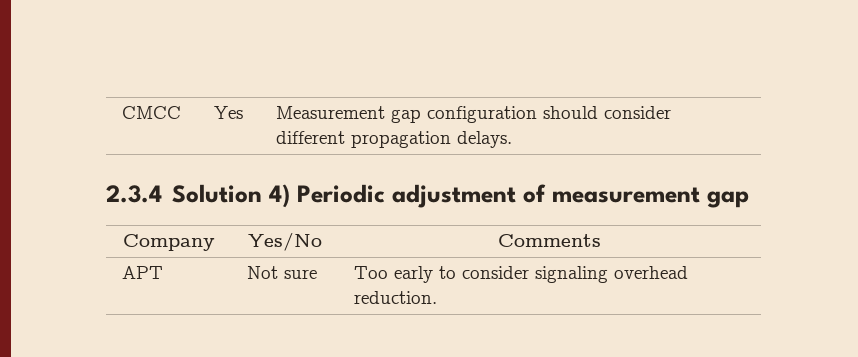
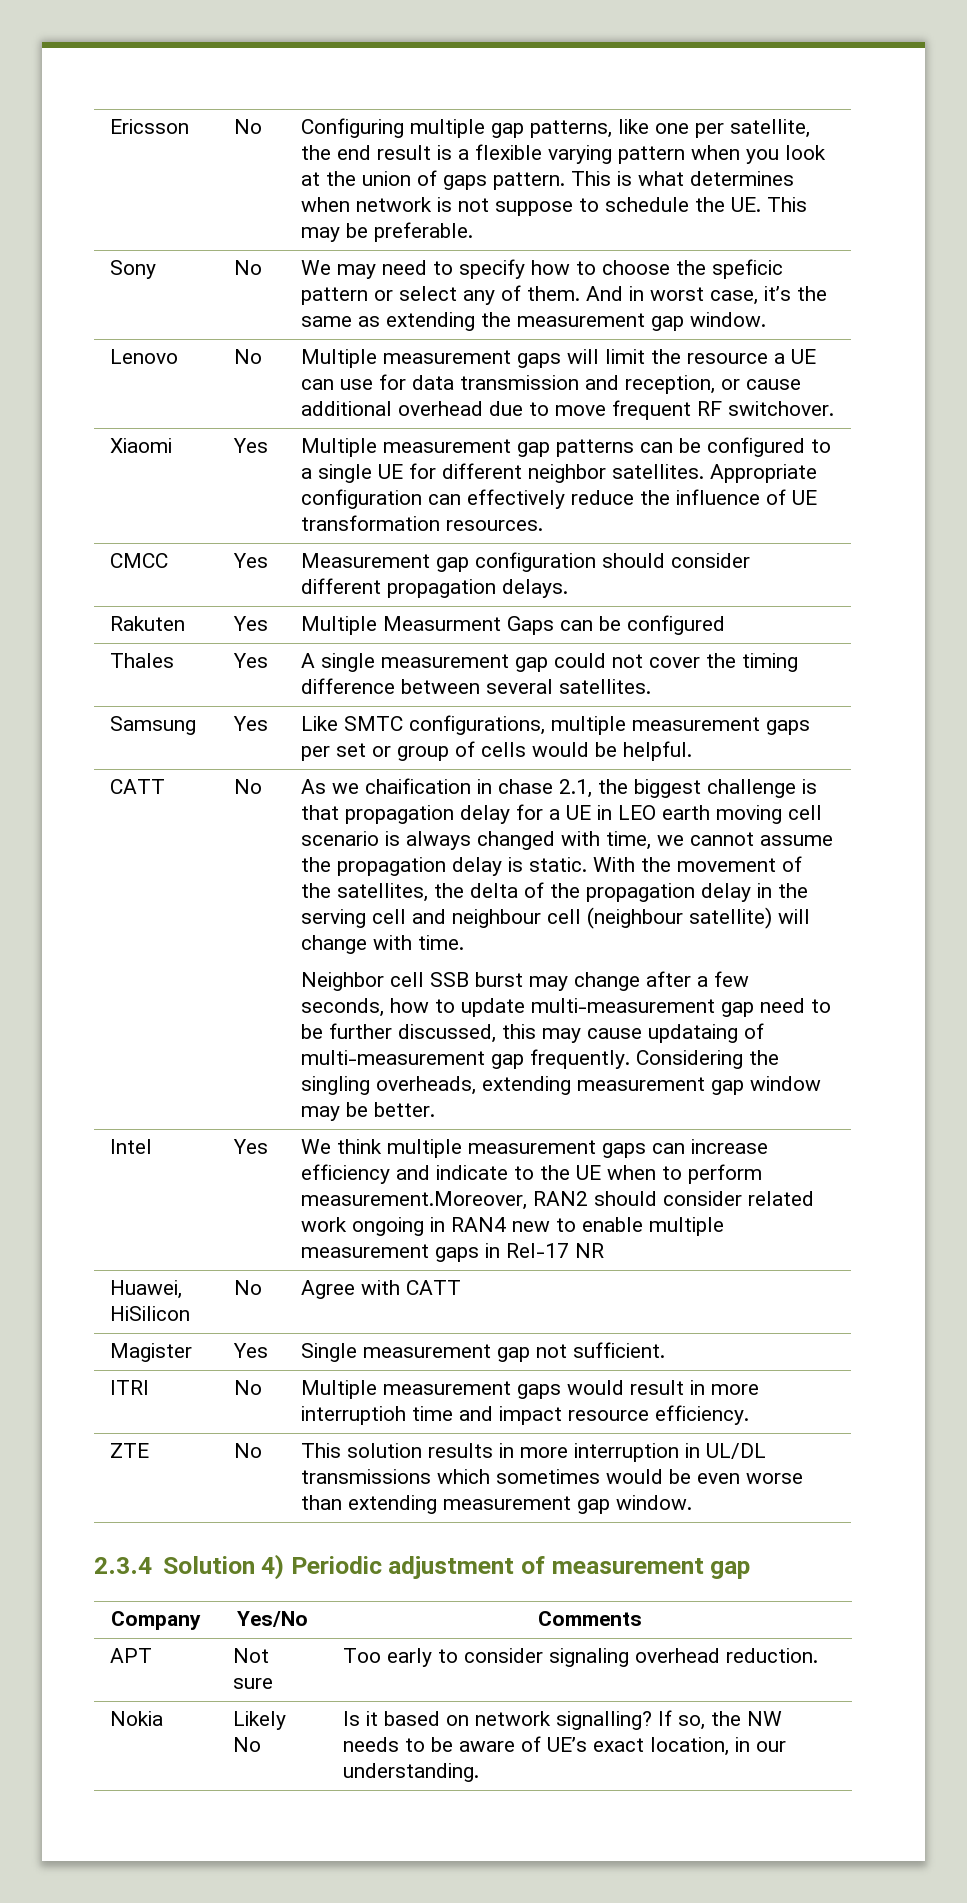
+ Ericsson | No | Configuring multiple gap patterns, like one per satellite, the end result is a flexible varying pattern when you look at the union of gaps pattern. This is what determines when network is not suppose to schedule the UE. This may be preferable.
+ Sony | No | We may need to specify how to choose the speficic pattern or select any of them. And in worst case, it’s the same as extending the measurement gap window.
+ Lenovo | No | Multiple measurement gaps will limit the resource a UE can use for data transmission and reception, or cause additional overhead due to move frequent RF switchover.
+ Xiaomi | Yes | Multiple measurement gap patterns can be configured to a single UE for different neighbor satellites. Appropriate configuration can effectively reduce the influence of UE transformation resources.
+ Rakuten | Yes | Multiple Measurment Gaps can be configured
+ Thales | Yes | A single measurement gap could not cover the timing difference between several satellites.
+ Samsung | Yes | Like SMTC configurations, multiple measurement gaps per set or group of cells would be helpful.
+ CATT | No | As we chaification in chase 2.1, the biggest challenge is that propagation delay for a UE in LEO earth moving cell scenario is always changed with time, we cannot assume the propagation delay is static. With the movement of the satellites, the delta of the propagation delay in the serving cell and neighbour cell (neighbour satellite) will change with time.
+ Neighbor cell SSB burst may change after a few seconds, how to update multi-measurement gap need to be further discussed, this may cause updataing of multi-measurement gap frequently. Considering the singling overheads, extending measurement gap window may be better.
+ Intel | Yes | We think multiple measurement gaps can increase efficiency and indicate to the UE when to perform measurement.Moreover, RAN2 should consider related work ongoing in RAN4 new to enable multiple measurement gaps in Rel-17 NR
+ Huawei, HiSilicon | No | Agree with CATT
+ Magister | Yes | Single measurement gap not sufficient.
+ ITRI | No | Multiple measurement gaps would result in more interruptioh time and impact resource efficiency.
+ ZTE | No | This solution results in more interruption in UL/DL transmissions which sometimes would be even worse than extending measurement gap window.
+ Nokia | Likely No | Is it based on network signalling? If so, the NW needs to be aware of UE’s exact location, in our understanding.

